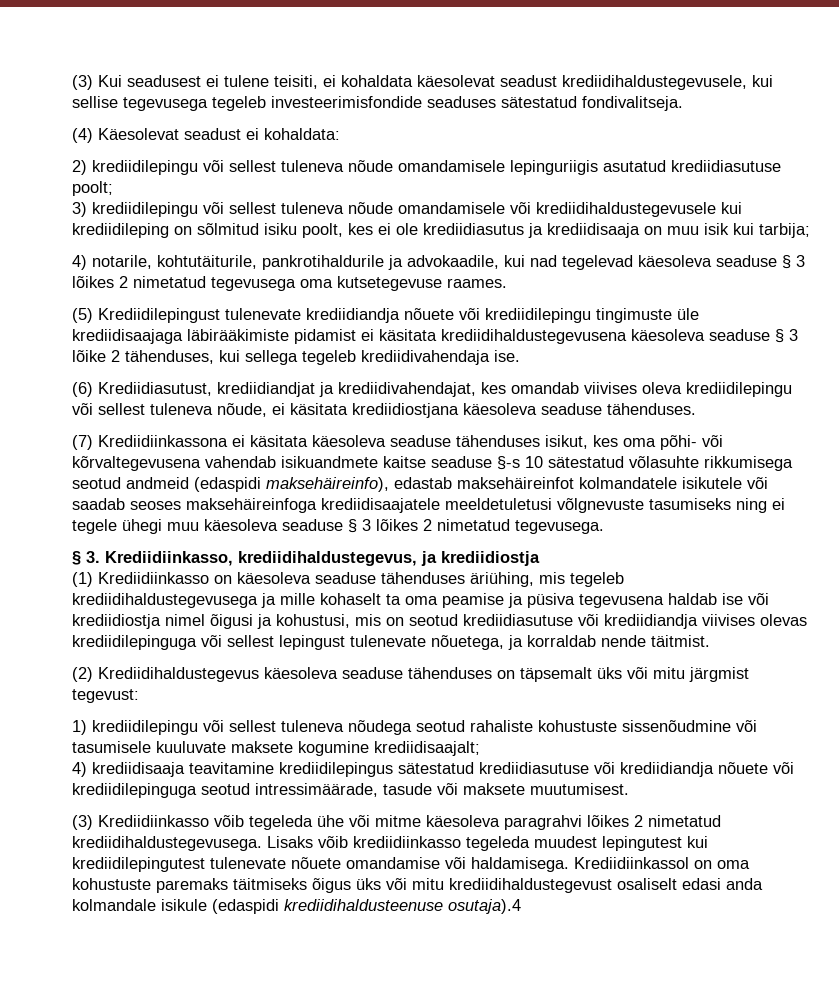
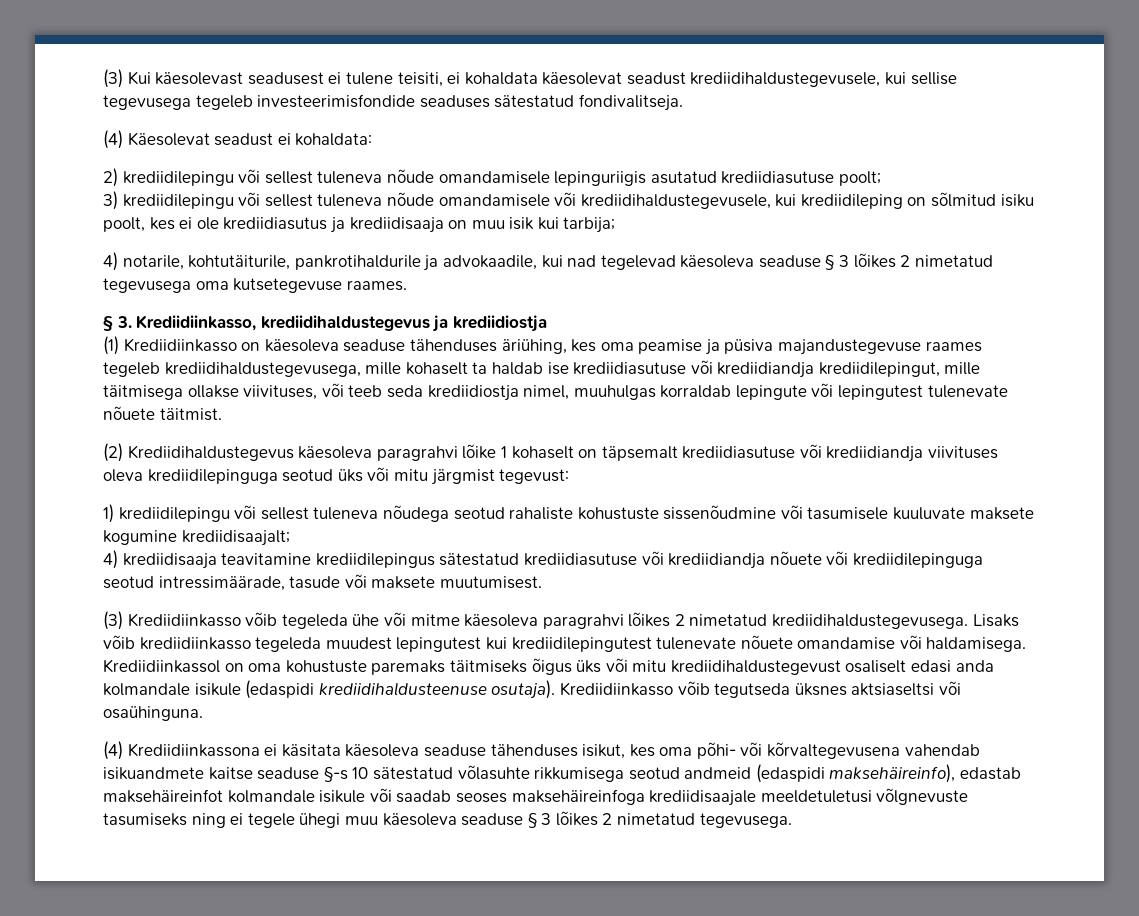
- (3) Kui seadusest ei tulene teisiti, ei kohaldata käesolevat seadust krediidihaldustegevusele, kui sellise tegevusega tegeleb investeerimisfondide seaduses sätestatud fondivalitseja.
+ (3) Kui käesolevast seadusest ei tulene teisiti, ei kohaldata käesolevat seadust krediidihaldustegevusele, kui sellise tegevusega tegeleb investeerimisfondide seaduses sätestatud fondivalitseja.
- 3) krediidilepingu või sellest tuleneva nõude omandamisele või krediidihaldustegevusele kui krediidileping on sõlmitud isiku poolt, kes ei ole krediidiasutus ja krediidisaaja on muu isik kui tarbija;
+ 3) krediidilepingu või sellest tuleneva nõude omandamisele või krediidihaldustegevusele, kui krediidileping on sõlmitud isiku poolt, kes ei ole krediidiasutus ja krediidisaaja on muu isik kui tarbija;
- (5) Krediidilepingust tulenevate krediidiandja nõuete või krediidilepingu tingimuste üle krediidisaajaga läbirääkimiste pidamist ei käsitata krediidihaldustegevusena käesoleva seaduse § 3 lõike 2 tähenduses, kui sellega tegeleb krediidivahendaja ise.
- (6) Krediidiasutust, krediidiandjat ja krediidivahendajat, kes omandab viivises oleva krediidilepingu või sellest tuleneva nõude, ei käsitata krediidiostjana käesoleva seaduse tähenduses.
- (7) Krediidiinkassona ei käsitata käesoleva seaduse tähenduses isikut, kes oma põhi- või kõrvaltegevusena vahendab isikuandmete kaitse seaduse §-s 10 sätestatud võlasuhte rikkumisega seotud andmeid (edaspidi maksehäireinfo), edastab maksehäireinfot kolmandatele isikutele või saadab seoses maksehäireinfoga krediidisaajatele meeldetuletusi võlgnevuste tasumiseks ning ei tegele ühegi muu käesoleva seaduse § 3 lõikes 2 nimetatud tegevusega.
- § 3. Krediidiinkasso, krediidihaldustegevus, ja krediidiostja
+ § 3. Krediidiinkasso, krediidihaldustegevus ja krediidiostja
- (1) Krediidiinkasso on käesoleva seaduse tähenduses äriühing, mis tegeleb krediidihaldustegevusega ja mille kohaselt ta oma peamise ja püsiva tegevusena haldab ise või krediidiostja nimel õigusi ja kohustusi, mis on seotud krediidiasutuse või krediidiandja viivises olevas krediidilepinguga või sellest lepingust tulenevate nõuetega, ja korraldab nende täitmist.
- (2) Krediidihaldustegevus käesoleva seaduse tähenduses on täpsemalt üks või mitu järgmist tegevust:
+ (1) Krediidiinkasso on käesoleva seaduse tähenduses äriühing, kes oma peamise ja püsiva majandustegevuse raames tegeleb krediidihaldustegevusega, mille kohaselt ta haldab ise krediidiasutuse või krediidiandja krediidilepingut, mille täitmisega ollakse viivituses, või teeb seda krediidiostja nimel, muuhulgas korraldab lepingute või lepingutest tulenevate nõuete täitmist.
+ (2) Krediidihaldustegevus käesoleva paragrahvi lõike 1 kohaselt on täpsemalt krediidiasutuse või krediidiandja viivituses oleva krediidilepinguga seotud üks või mitu järgmist tegevust:
- Krediidiinkassol on oma kohustuste paremaks täitmiseks õigus üks või mitu krediidihaldustegevust osaliselt edasi anda kolmandale isikule (edaspidi krediidihaldusteenuse osutaja).4
+ Krediidiinkassol on oma kohustuste paremaks täitmiseks õigus üks või mitu krediidihaldustegevust osaliselt edasi anda kolmandale isikule (edaspidi krediidihaldusteenuse osutaja). Krediidiinkasso võib tegutseda üksnes aktsiaseltsi või osaühinguna.
+ (4) Krediidiinkassona ei käsitata käesoleva seaduse tähenduses isikut, kes oma põhi- või kõrvaltegevusena vahendab isikuandmete kaitse seaduse §-s 10 sätestatud võlasuhte rikkumisega seotud andmeid (edaspidi maksehäireinfo), edastab maksehäireinfot kolmandale isikule või saadab seoses maksehäireinfoga krediidisaajale meeldetuletusi võlgnevuste tasumiseks ning ei tegele ühegi muu käesoleva seaduse § 3 lõikes 2 nimetatud tegevusega.

